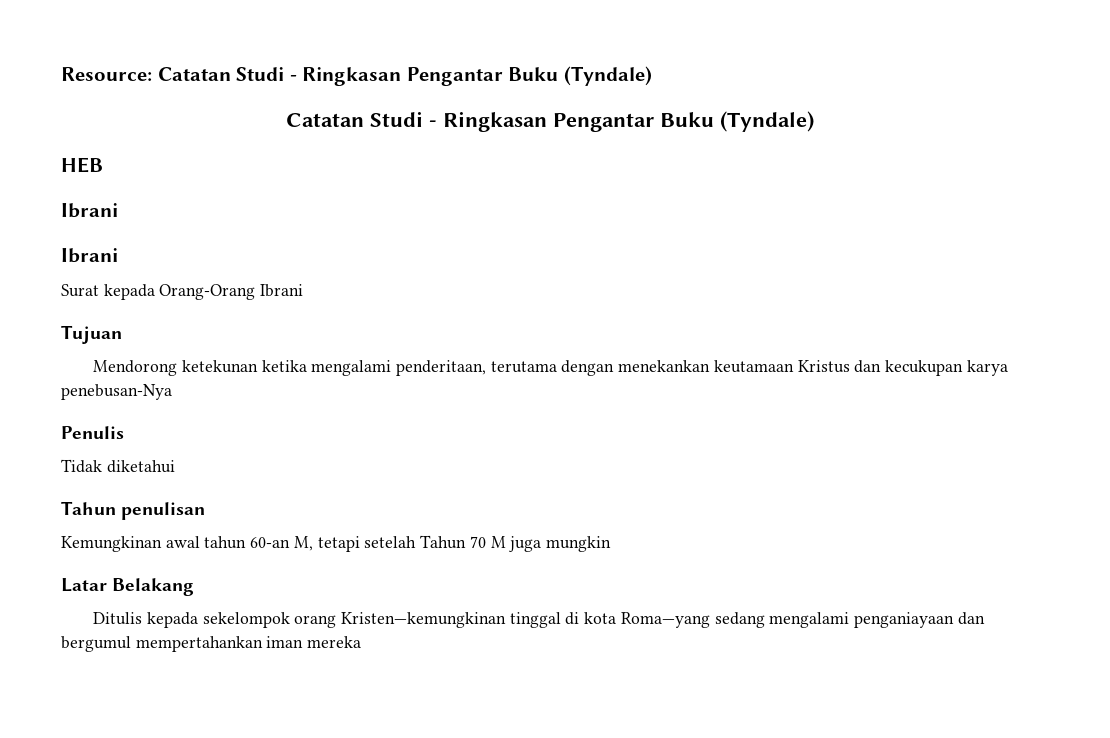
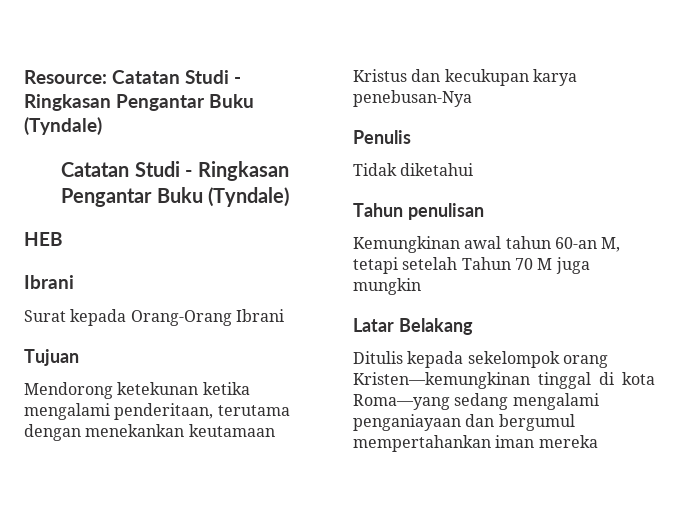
  HEB
- Ibrani

